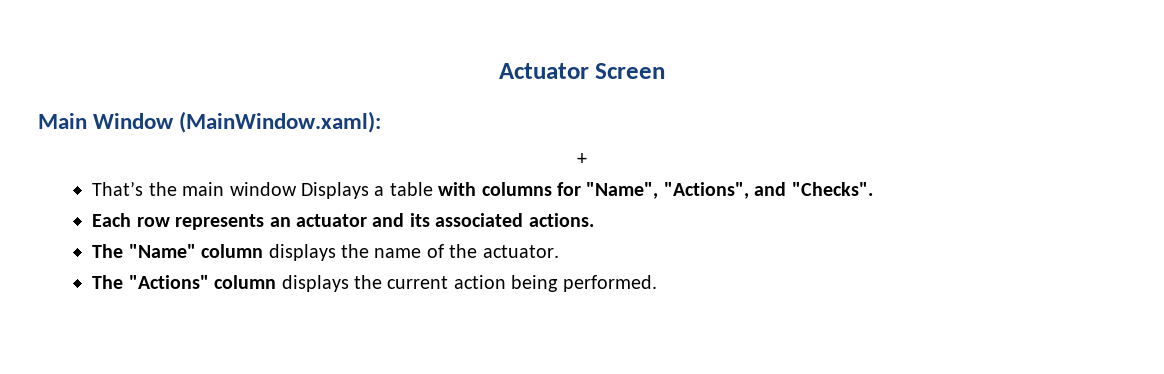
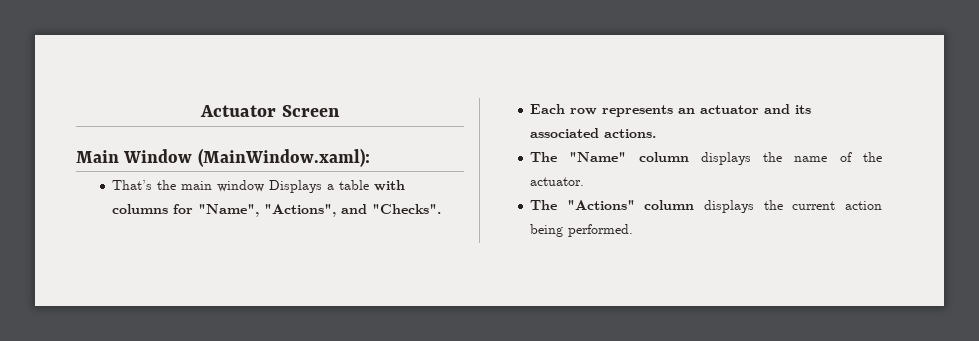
- +

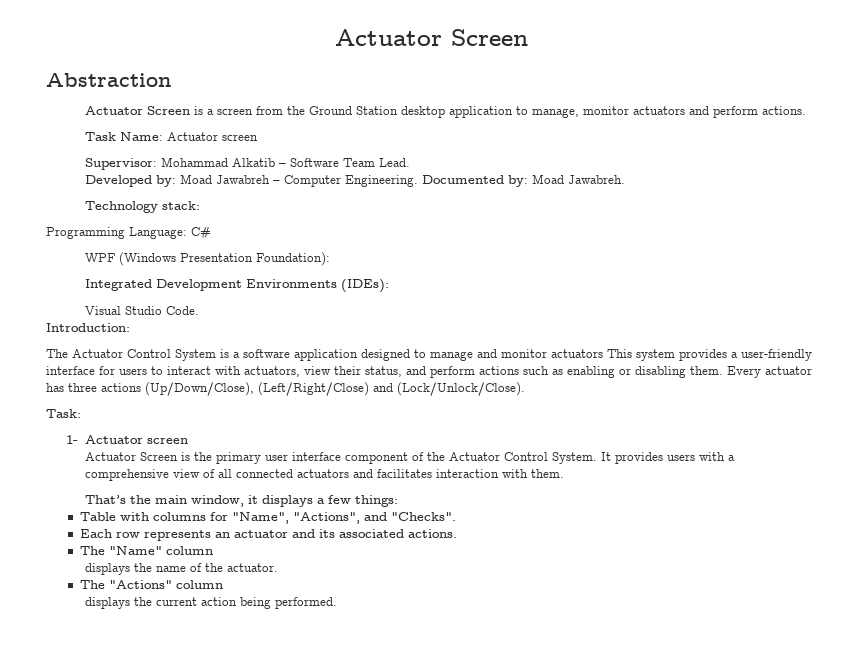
- Main Window (MainWindow.xaml):
- That’s the main window Displays a table with columns for "Name", "Actions", and "Checks".
+ Abstraction
+ Actuator Screen is a screen from the Ground Station desktop application to manage, monitor actuators and perform actions.
+ Task Name: Actuator screen
+ Supervisor: Mohammad Alkatib – Software Team Lead.
+ Developed by: Moad Jawabreh – Computer Engineering. Documented by: Moad Jawabreh.
+ Technology stack:
+ Programming Language: C#
+ WPF (Windows Presentation Foundation):
+ Integrated Development Environments (IDEs):
+ Visual Studio Code.
+ Introduction:
+ The Actuator Control System is a software application designed to manage and monitor actuators This system provides a user-friendly interface for users to interact with actuators, view their status, and perform actions such as enabling or disabling them. Every actuator has three actions (Up/Down/Close), (Left/Right/Close) and (Lock/Unlock/Close).
+ Task:
+ 1- Actuator screen
+ Actuator Screen is the primary user interface component of the Actuator Control System. It provides users with a comprehensive view of all connected actuators and facilitates interaction with them.
+ That’s the main window, it displays a few things:
+ Table with columns for "Name", "Actions", and "Checks".
- The "Name" column displays the name of the actuator.
+ The "Name" column
+ displays the name of the actuator.
- The "Actions" column displays the current action being performed.
+ The "Actions" column
+ displays the current action being performed.

